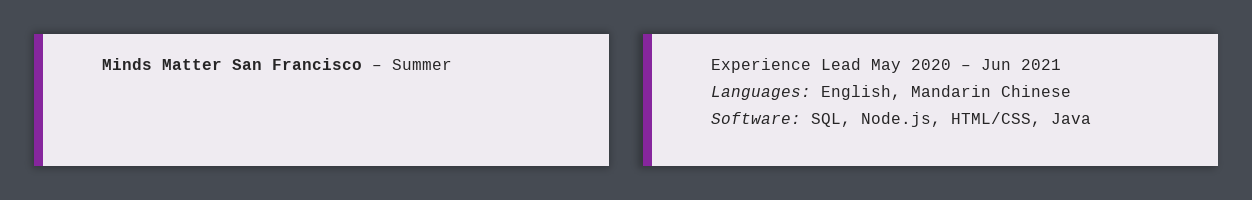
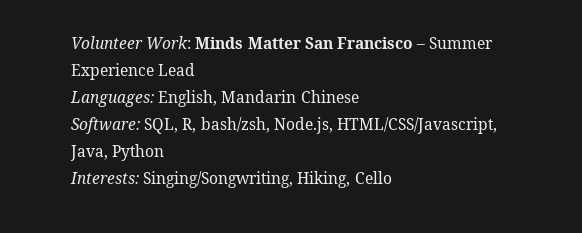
- Minds Matter San Francisco – Summer Experience Lead May 2020 – Jun 2021
+ Volunteer Work: Minds Matter San Francisco – Summer Experience Lead
- Software: SQL, Node.js, HTML/CSS, Java
+ Software: SQL, R, bash/zsh, Node.js, HTML/CSS/Javascript, Java, Python
+ Interests: Singing/Songwriting, Hiking, Cello

